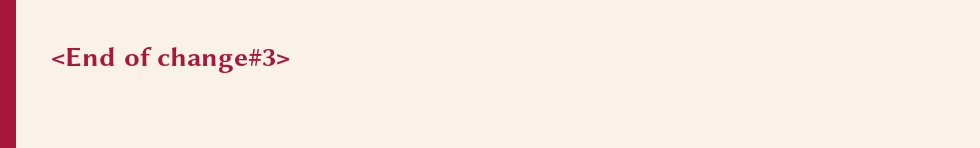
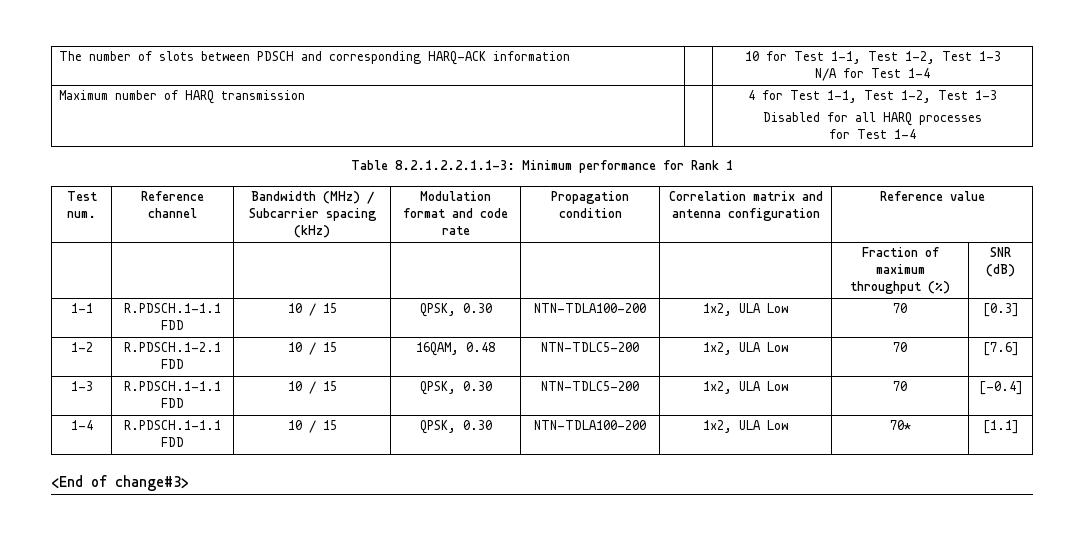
+ The number of slots between PDSCH and corresponding HARQ-ACK information | | 10 for Test 1-1, Test 1-2, Test 1-3
+ N/A for Test 1-4
+ Maximum number of HARQ transmission | | 4 for Test 1-1, Test 1-2, Test 1-3
+ Disabled for all HARQ processes
+ for Test 1-4
+ Table 8.2.1.2.2.1.1-3: Minimum performance for Rank 1
+ Test num. | Reference channel | Bandwidth (MHz) / Subcarrier spacing (kHz) | Modulation format and code rate | Propagation condition | Correlation matrix and antenna configuration | Reference value
+ | | | | | | Fraction of maximum throughput (%) | SNR (dB)
+ 1-1 | R.PDSCH.1-1.1 FDD | 10 / 15 | QPSK, 0.30 | NTN-TDLA100-200 | 1x2, ULA Low | 70 | [0.3]
+ 1-2 | R.PDSCH.1-2.1 FDD | 10 / 15 | 16QAM, 0.48 | NTN-TDLC5-200 | 1x2, ULA Low | 70 | [7.6]
+ 1-3 | R.PDSCH.1-1.1 FDD | 10 / 15 | QPSK, 0.30 | NTN-TDLC5-200 | 1x2, ULA Low | 70 | [-0.4]
+ 1-4 | R.PDSCH.1-1.1 FDD | 10 / 15 | QPSK, 0.30 | NTN-TDLA100-200 | 1x2, ULA Low | 70* | [1.1]

